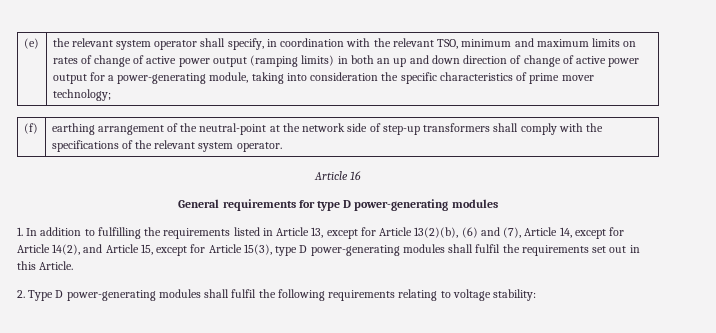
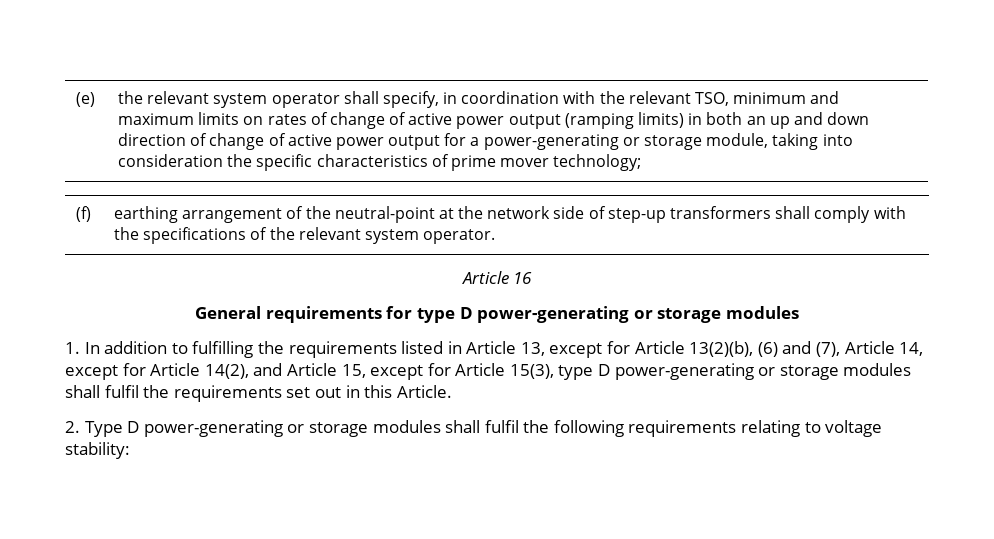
- the relevant system operator shall specify, in coordination with the relevant TSO, minimum and maximum limits on rates of change of active power output (ramping limits) in both an up and down direction of change of active power output for a power-generating module, taking into consideration the specific characteristics of prime mover technology;
+ the relevant system operator shall specify, in coordination with the relevant TSO, minimum and maximum limits on rates of change of active power output (ramping limits) in both an up and down direction of change of active power output for a power-generating or storage module, taking into consideration the specific characteristics of prime mover technology;
- General requirements for type D power-generating modules
+ General requirements for type D power-generating or storage modules
- 1. In addition to fulfilling the requirements listed in Article 13, except for Article 13(2)(b), (6) and (7), Article 14, except for Article 14(2), and Article 15, except for Article 15(3), type D power-generating modules shall fulfil the requirements set out in this Article.
+ 1. In addition to fulfilling the requirements listed in Article 13, except for Article 13(2)(b), (6) and (7), Article 14, except for Article 14(2), and Article 15, except for Article 15(3), type D power-generating or storage modules shall fulfil the requirements set out in this Article.
- 2. Type D power-generating modules shall fulfil the following requirements relating to voltage stability:
+ 2. Type D power-generating or storage modules shall fulfil the following requirements relating to voltage stability:

